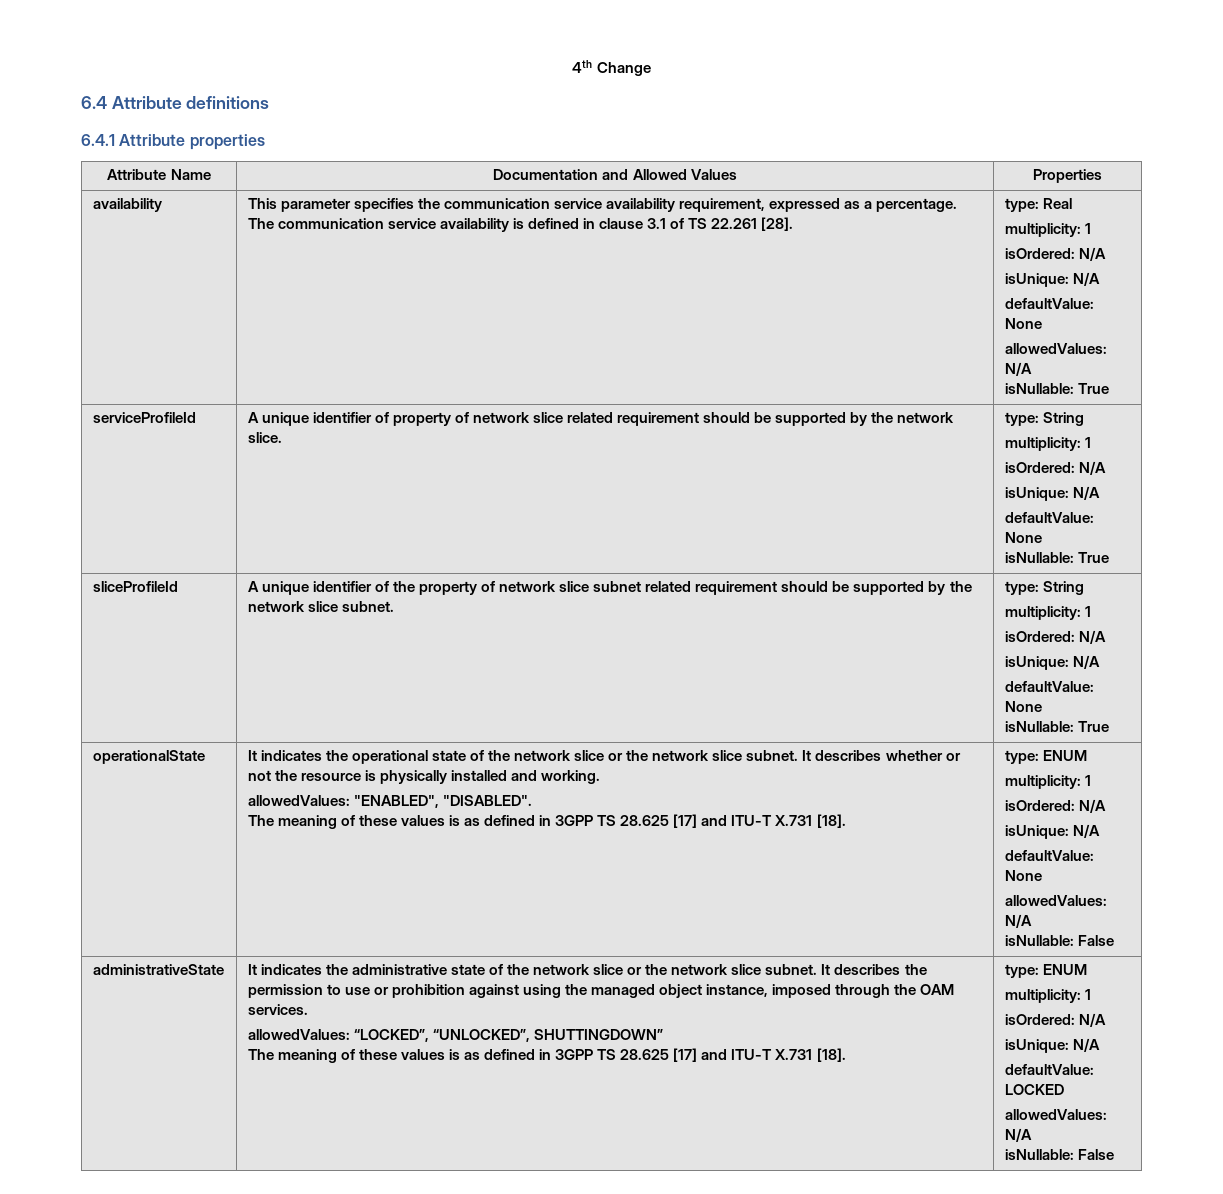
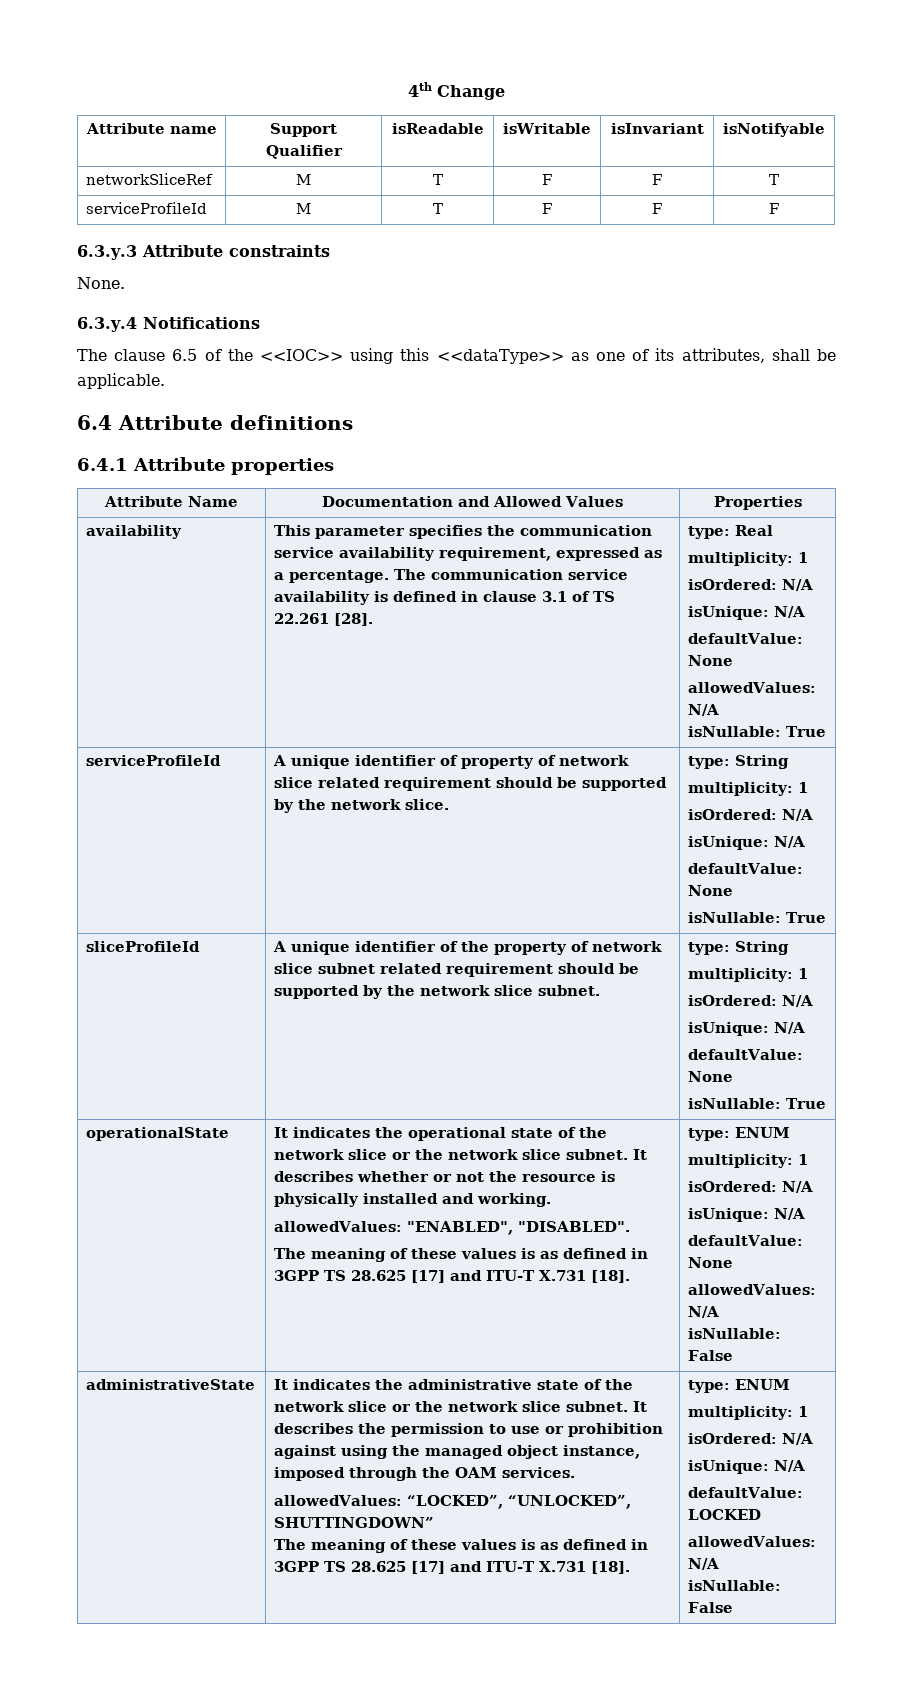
+ Attribute name | Support Qualifier | isReadable | isWritable | isInvariant | isNotifyable
+ networkSliceRef | M | T | F | F | T
+ serviceProfileId | M | T | F | F | F
+ 6.3.y.3 Attribute constraints
+ None.
+ 6.3.y.4 Notifications
+ The clause 6.5 of the <<IOC>> using this <<dataType>> as one of its attributes, shall be applicable.

